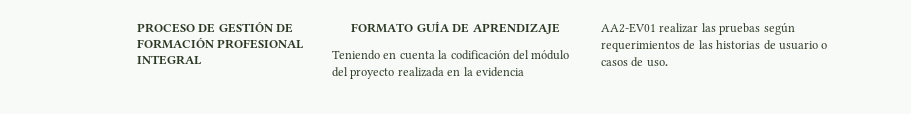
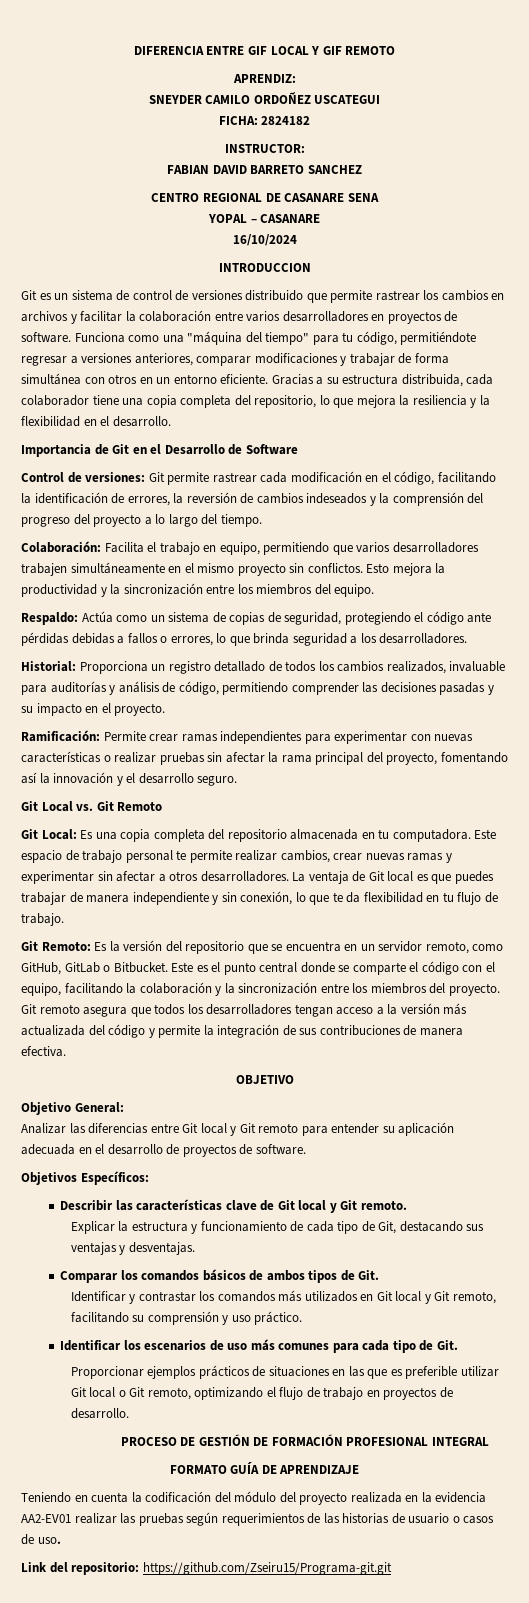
+ DIFERENCIA ENTRE GIF LOCAL Y GIF REMOTO
+ APRENDIZ:
+ SNEYDER CAMILO ORDOÑEZ USCATEGUI
+ FICHA: 2824182
+ INSTRUCTOR:
+ FABIAN DAVID BARRETO SANCHEZ
+ CENTRO REGIONAL DE CASANARE SENA
+ YOPAL – CASANARE
+ 16/10/2024
+ INTRODUCCION
+ Git es un sistema de control de versiones distribuido que permite rastrear los cambios en archivos y facilitar la colaboración entre varios desarrolladores en proyectos de software. Funciona como una "máquina del tiempo" para tu código, permitiéndote regresar a versiones anteriores, comparar modificaciones y trabajar de forma simultánea con otros en un entorno eficiente. Gracias a su estructura distribuida, cada colaborador tiene una copia completa del repositorio, lo que mejora la resiliencia y la flexibilidad en el desarrollo.
+ Importancia de Git en el Desarrollo de Software
+ Control de versiones: Git permite rastrear cada modificación en el código, facilitando la identificación de errores, la reversión de cambios indeseados y la comprensión del progreso del proyecto a lo largo del tiempo.
+ Colaboración: Facilita el trabajo en equipo, permitiendo que varios desarrolladores trabajen simultáneamente en el mismo proyecto sin conflictos. Esto mejora la productividad y la sincronización entre los miembros del equipo.
+ Respaldo: Actúa como un sistema de copias de seguridad, protegiendo el código ante pérdidas debidas a fallos o errores, lo que brinda seguridad a los desarrolladores.
+ Historial: Proporciona un registro detallado de todos los cambios realizados, invaluable para auditorías y análisis de código, permitiendo comprender las decisiones pasadas y su impacto en el proyecto.
+ Ramificación: Permite crear ramas independientes para experimentar con nuevas características o realizar pruebas sin afectar la rama principal del proyecto, fomentando así la innovación y el desarrollo seguro.
+ Git Local vs. Git Remoto
+ Git Local: Es una copia completa del repositorio almacenada en tu computadora. Este espacio de trabajo personal te permite realizar cambios, crear nuevas ramas y experimentar sin afectar a otros desarrolladores. La ventaja de Git local es que puedes trabajar de manera independiente y sin conexión, lo que te da flexibilidad en tu flujo de trabajo.
+ Git Remoto: Es la versión del repositorio que se encuentra en un servidor remoto, como GitHub, GitLab o Bitbucket. Este es el punto central donde se comparte el código con el equipo, facilitando la colaboración y la sincronización entre los miembros del proyecto. Git remoto asegura que todos los desarrolladores tengan acceso a la versión más actualizada del código y permite la integración de sus contribuciones de manera efectiva.
+ OBJETIVO
+ Objetivo General:
+ Analizar las diferencias entre Git local y Git remoto para entender su aplicación adecuada en el desarrollo de proyectos de software.
+ Objetivos Específicos:
+ Describir las características clave de Git local y Git remoto.
+ Explicar la estructura y funcionamiento de cada tipo de Git, destacando sus ventajas y desventajas.
+ Comparar los comandos básicos de ambos tipos de Git.
+ Identificar y contrastar los comandos más utilizados en Git local y Git remoto, facilitando su comprensión y uso práctico.
+ Identificar los escenarios de uso más comunes para cada tipo de Git.
+ Proporcionar ejemplos prácticos de situaciones en las que es preferible utilizar Git local o Git remoto, optimizando el flujo de trabajo en proyectos de desarrollo.
+ Link del repositorio: https://github.com/Zseiru15/Programa-git.git

